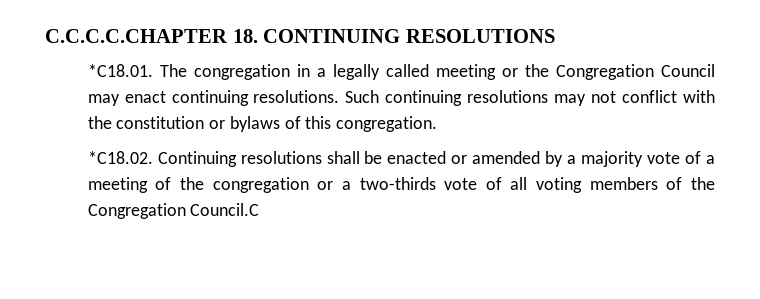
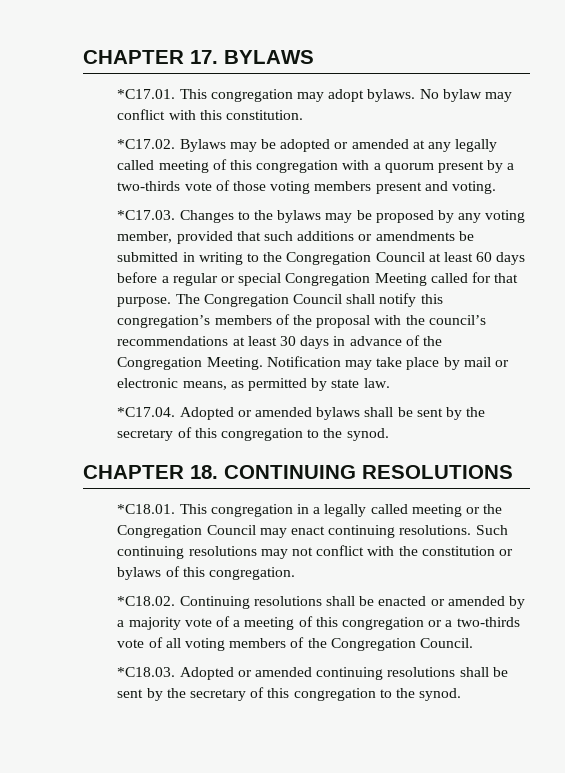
- C.C.C.C.CHAPTER 18. CONTINUING RESOLUTIONS
+ CHAPTER 17. BYLAWS
+ *C17.01. This congregation may adopt bylaws. No bylaw may conflict with this constitution.
+ *C17.02. Bylaws may be adopted or amended at any legally called meeting of this congregation with a quorum present by a two-thirds vote of those voting members present and voting.
+ *C17.03. Changes to the bylaws may be proposed by any voting member, provided that such additions or amendments be submitted in writing to the Congregation Council at least 60 days before a regular or special Congregation Meeting called for that purpose. The Congregation Council shall notify this congregation’s members of the proposal with the council’s recommendations at least 30 days in advance of the Congregation Meeting. Notification may take place by mail or electronic means, as permitted by state law.
+ *C17.04. Adopted or amended bylaws shall be sent by the secretary of this congregation to the synod.
+ CHAPTER 18. CONTINUING RESOLUTIONS
- *C18.01. The congregation in a legally called meeting or the Congregation Council may enact continuing resolutions.
+ *C18.01. This congregation in a legally called meeting or the Congregation Council may enact continuing resolutions.
- *C18.02. Continuing resolutions shall be enacted or amended by a majority vote of a meeting of the congregation or a two-thirds vote of all voting members of the Congregation Council.C
+ *C18.02. Continuing resolutions shall be enacted or amended by a majority vote of a meeting of this congregation or a two-thirds vote of all voting members of the Congregation Council.
+ *C18.03. Adopted or amended continuing resolutions shall be sent by the secretary of this congregation to the synod.

